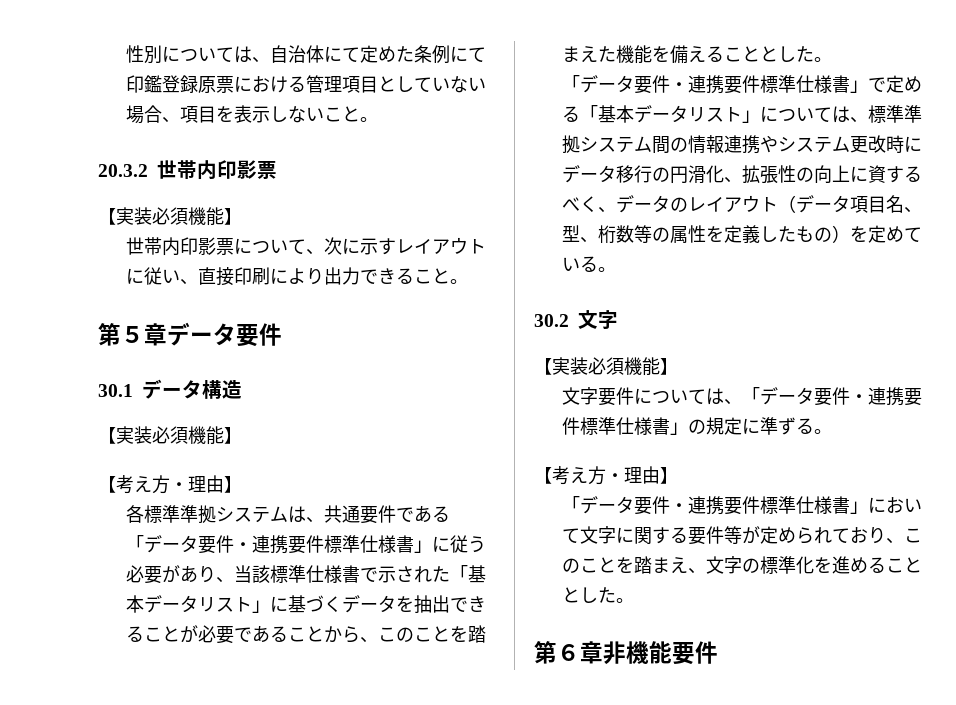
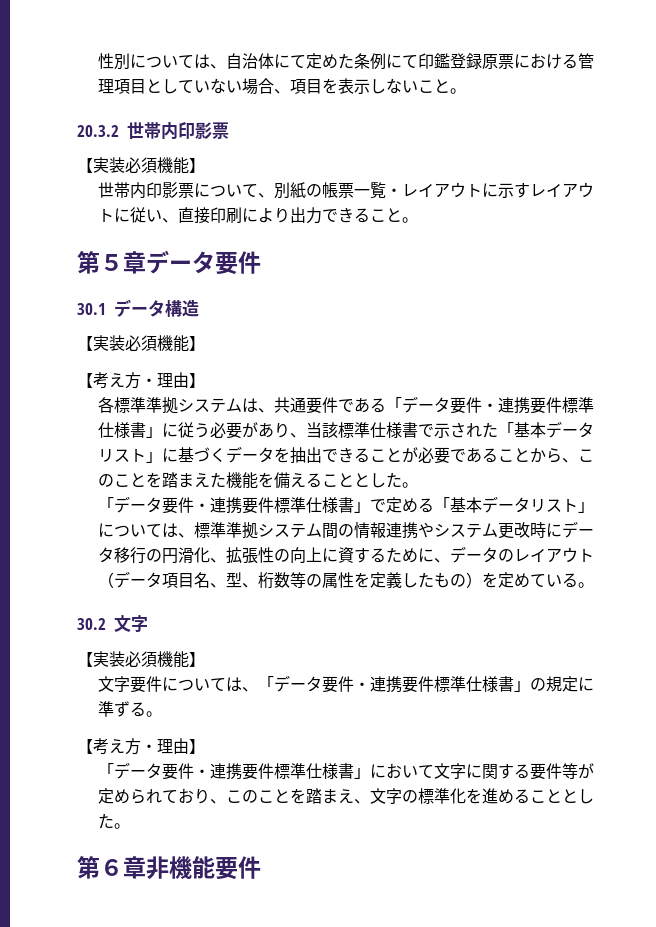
- 世帯内印影票について、次に示すレイアウトに従い、直接印刷により出力できること。
+ 世帯内印影票について、別紙の帳票一覧・レイアウトに示すレイアウトに従い、直接印刷により出力できること。
- 「データ要件・連携要件標準仕様書」で定める「基本データリスト」については、標準準拠システム間の情報連携やシステム更改時にデータ移行の円滑化、拡張性の向上に資するべく、データのレイアウト（データ項目名、型、桁数等の属性を定義したもの）を定めている。
+ 「データ要件・連携要件標準仕様書」で定める「基本データリスト」については、標準準拠システム間の情報連携やシステム更改時にデータ移行の円滑化、拡張性の向上に資するために、データのレイアウト（データ項目名、型、桁数等の属性を定義したもの）を定めている。

